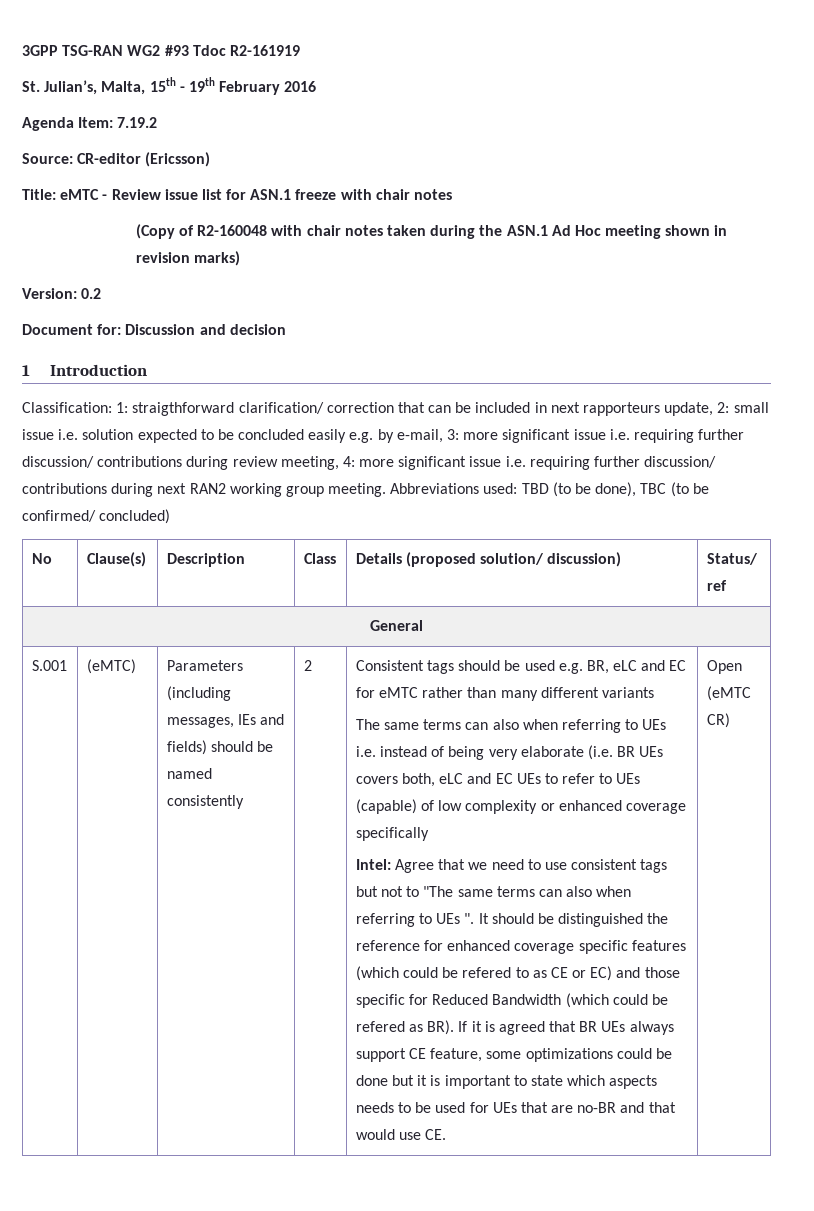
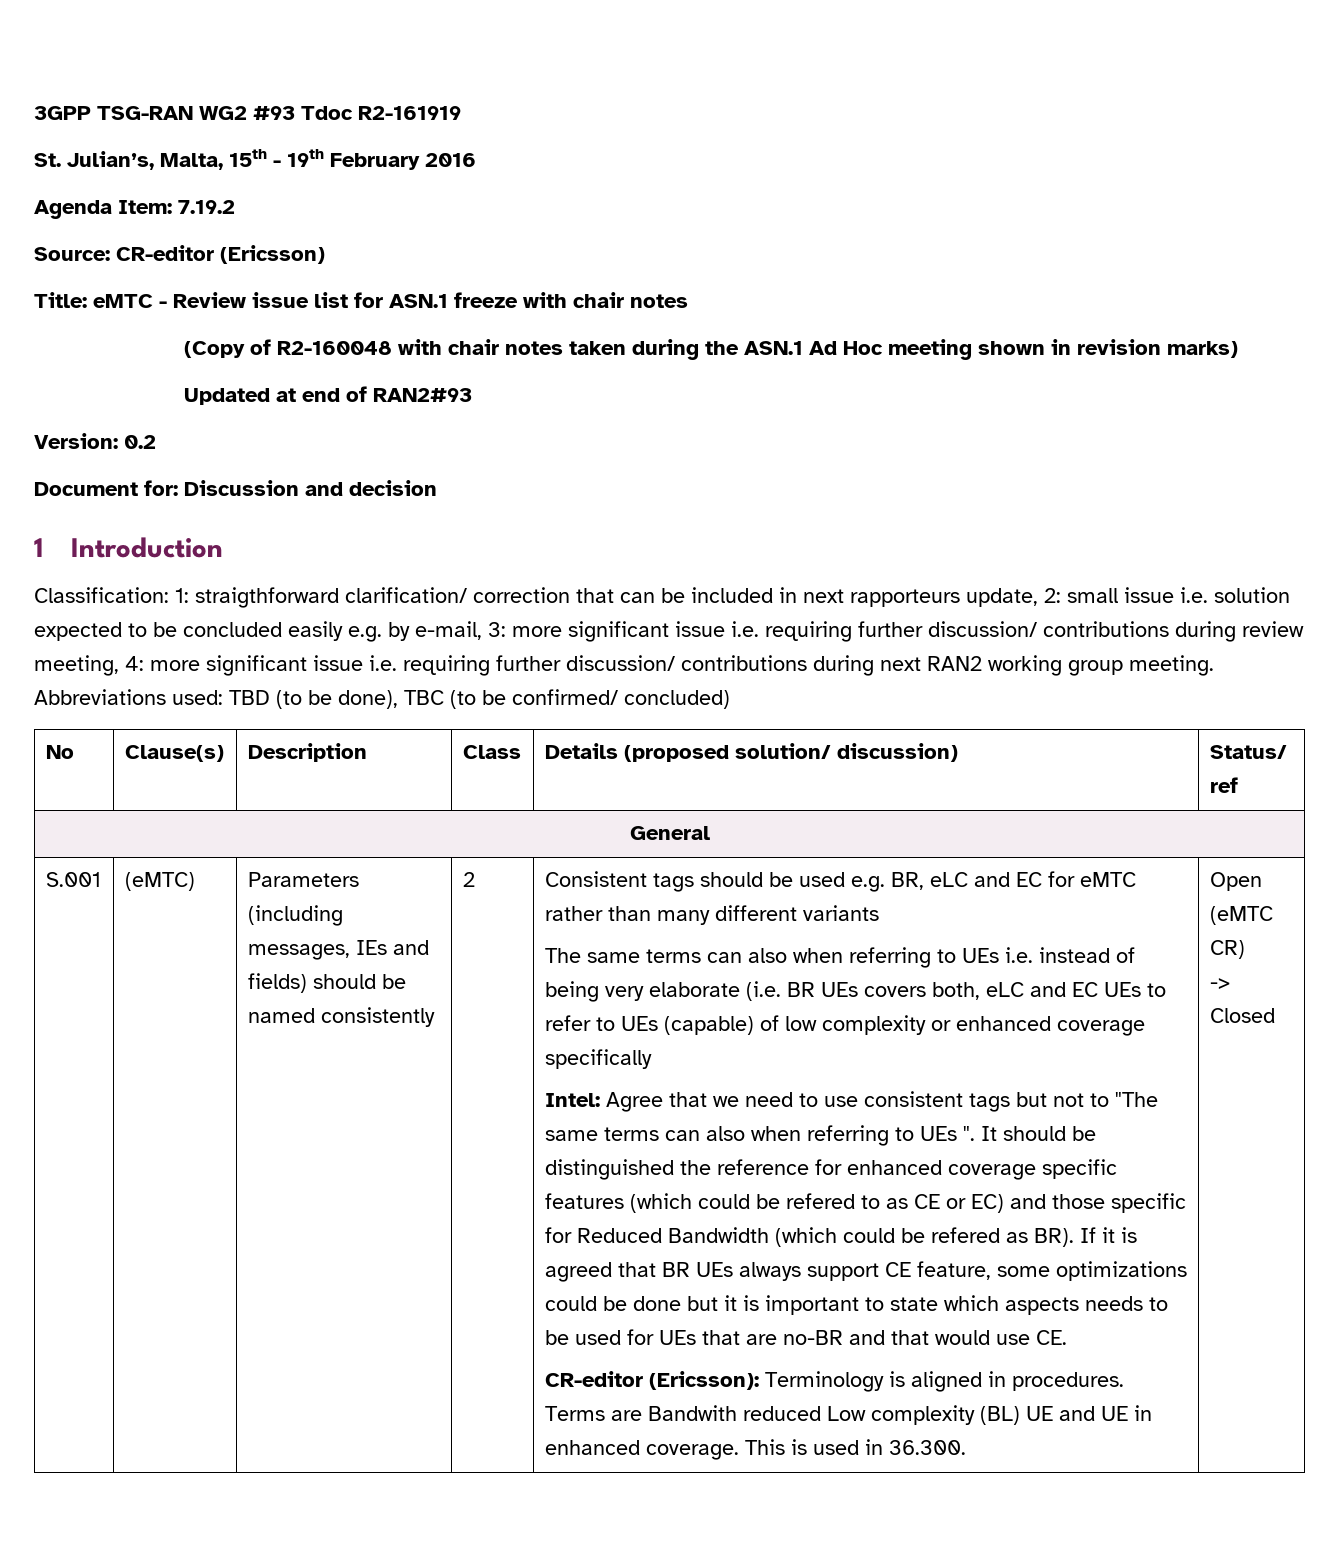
+ Updated at end of RAN2#93
+ CR-editor (Ericsson): Terminology is aligned in procedures. Terms are Bandwith reduced Low complexity (BL) UE and UE in enhanced coverage. This is used in 36.300.
+ -> Closed

